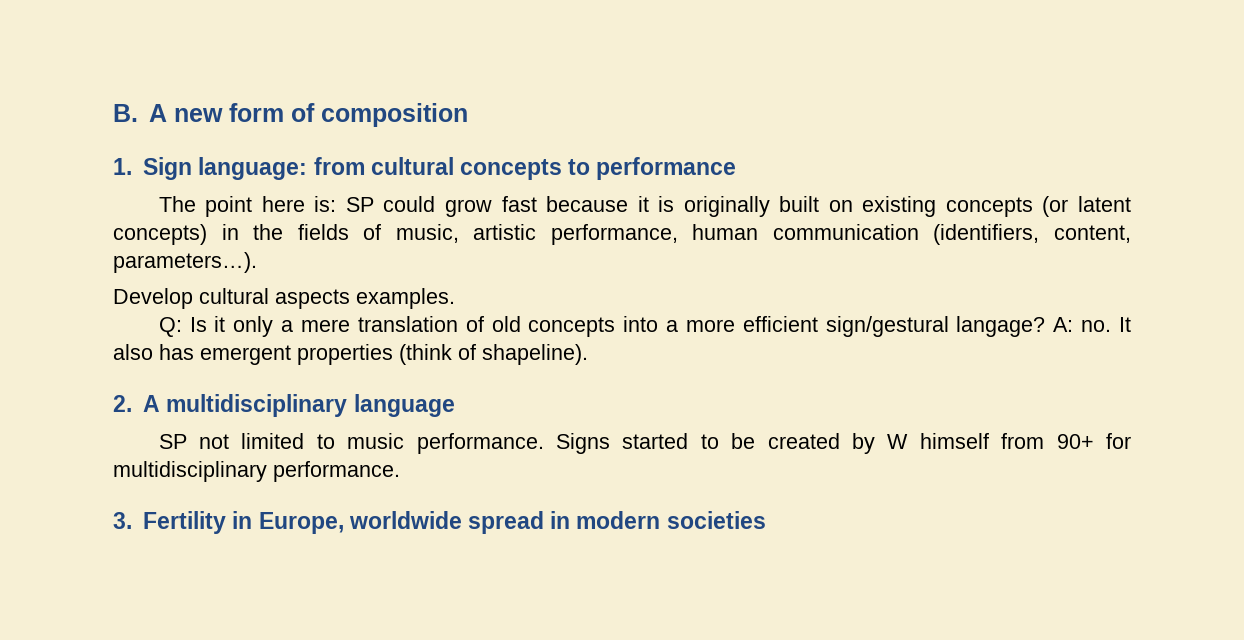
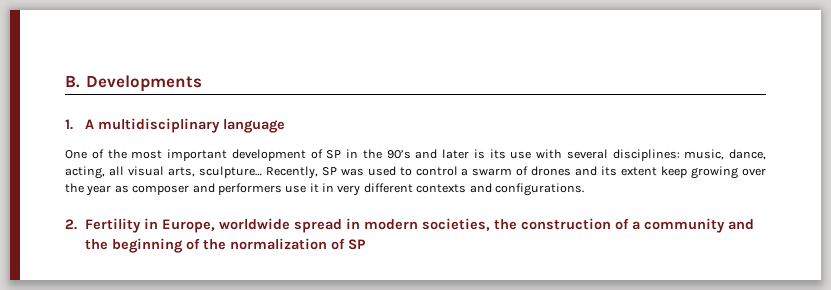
- B. A new form of composition
- 1. Sign language: from cultural concepts to performance
- The point here is: SP could grow fast because it is originally built on existing concepts (or latent concepts) in the fields of music, artistic performance, human communication (identifiers, content, parameters…).
- Develop cultural aspects examples.
- Q: Is it only a mere translation of old concepts into a more efficient sign/gestural langage? A: no. It also has emergent properties (think of shapeline).
- 2. A multidisciplinary language
- SP not limited to music performance. Signs started to be created by W himself from 90+ for multidisciplinary performance.
- 3. Fertility in Europe, worldwide spread in modern societies
+ B. Developments
+ 1. A multidisciplinary language
+ One of the most important development of SP in the 90’s and later is its use with several disciplines: music, dance, acting, all visual arts, sculpture… Recently, SP was used to control a swarm of drones and its extent keep growing over the year as composer and performers use it in very different contexts and configurations.
+ 2. Fertility in Europe, worldwide spread in modern societies, the construction of a community and the beginning of the normalization of SP

